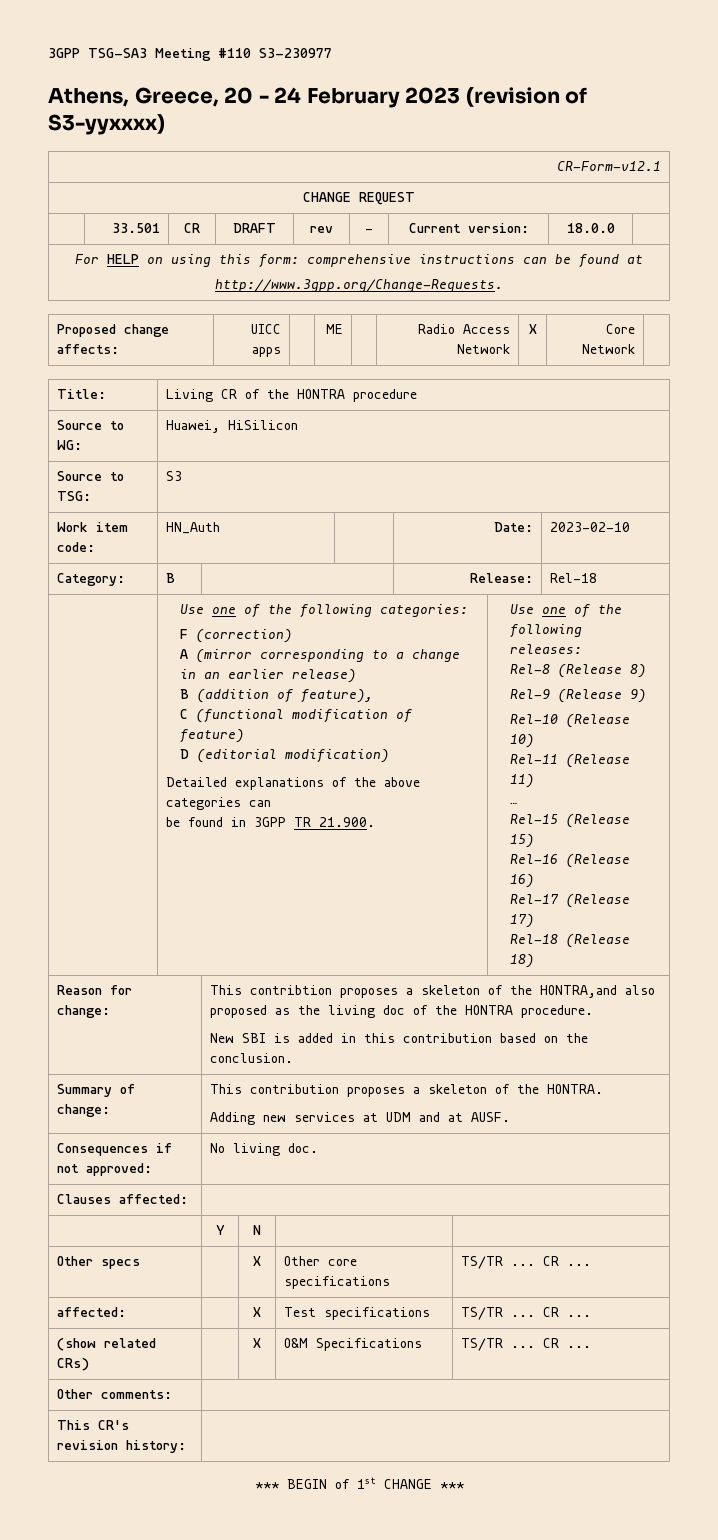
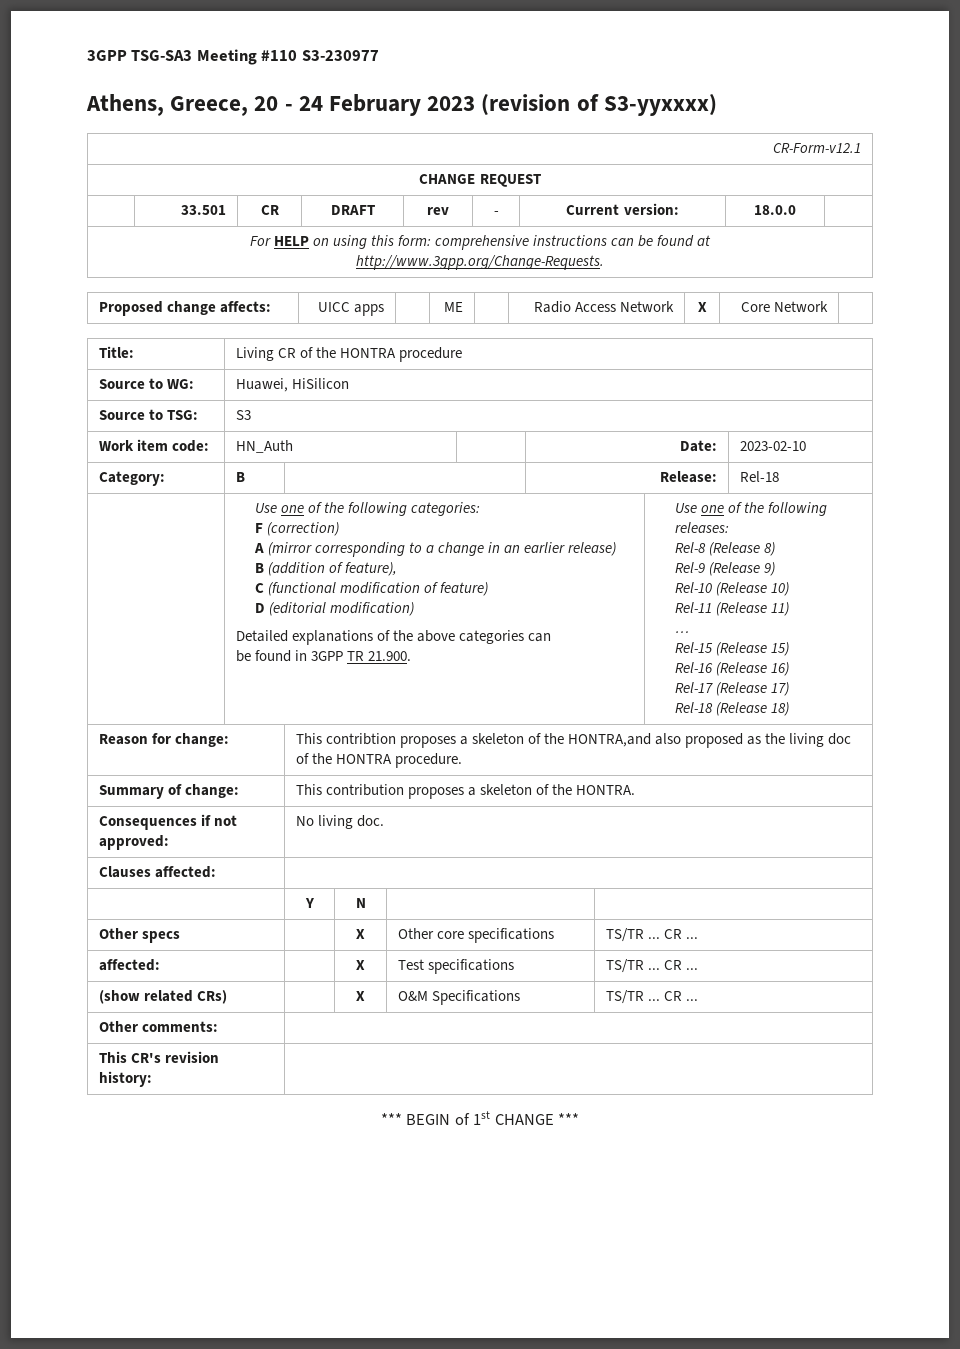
  Reason for change: | This contribtion proposes a skeleton of the HONTRA,and also proposed as the living doc of the HONTRA procedure.
- New SBI is added in this contribution based on the conclusion.
  Summary of change: | This contribution proposes a skeleton of the HONTRA.
- Adding new services at UDM and at AUSF.

